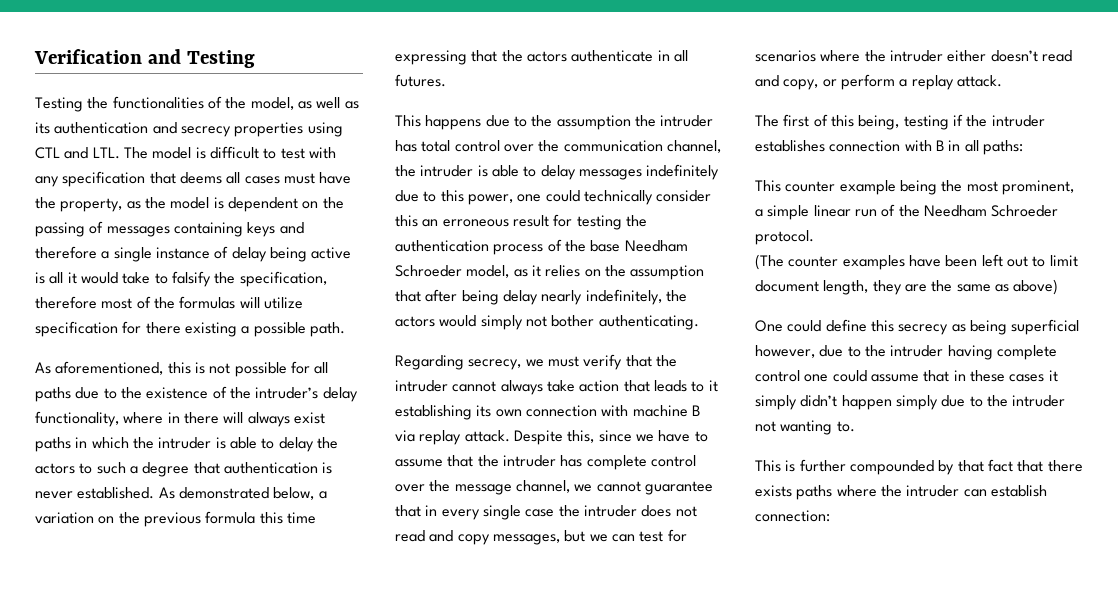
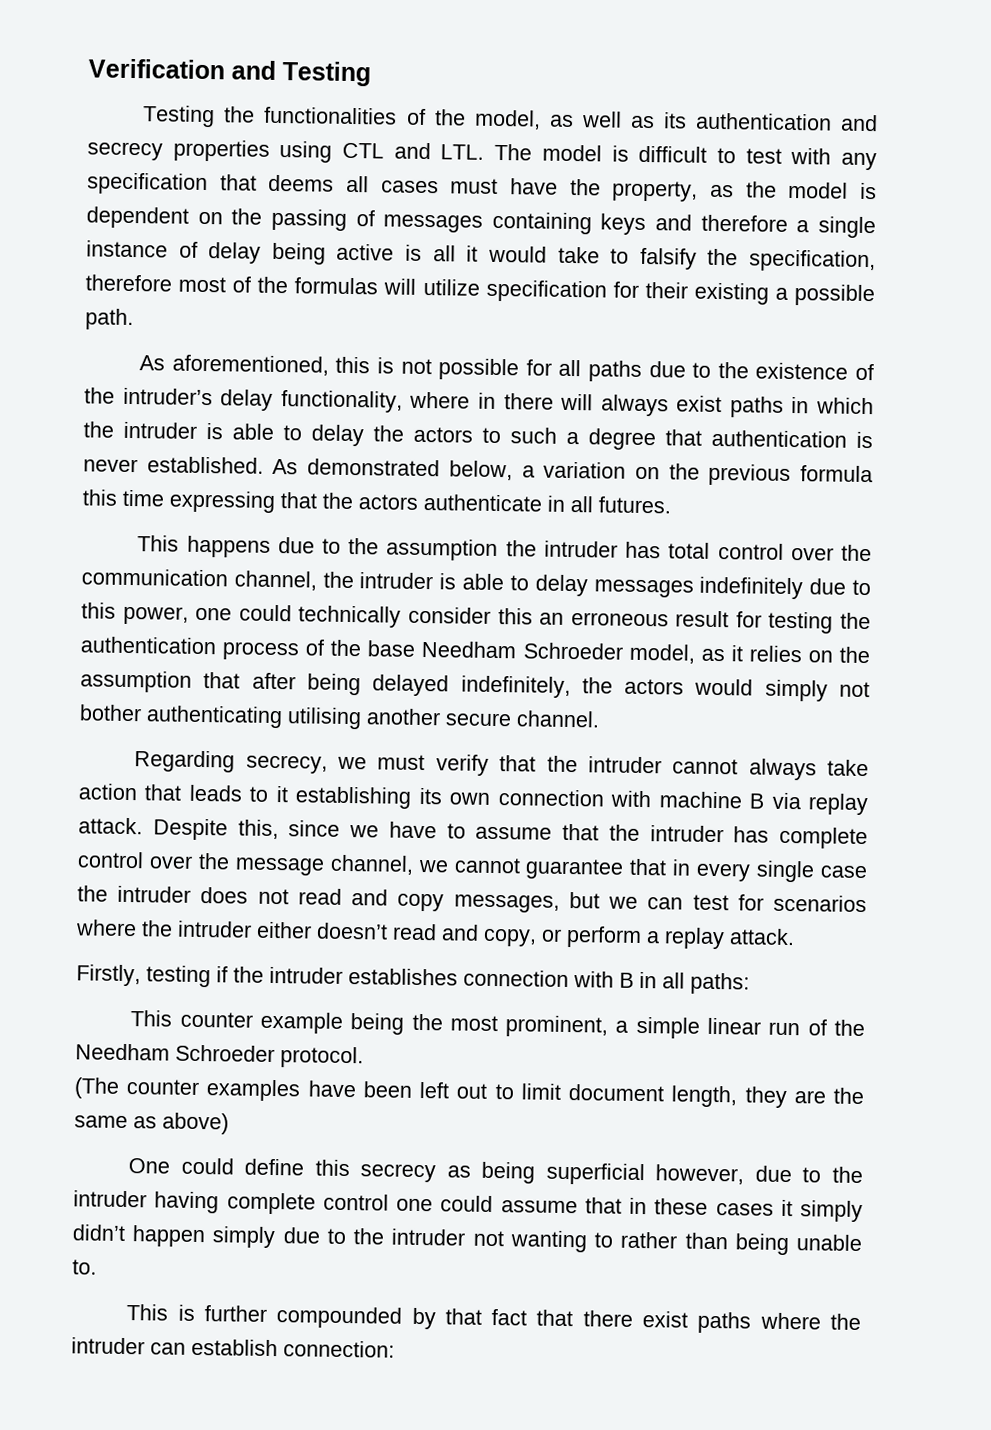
- Testing the functionalities of the model, as well as its authentication and secrecy properties using CTL and LTL. The model is difficult to test with any specification that deems all cases must have the property, as the model is dependent on the passing of messages containing keys and therefore a single instance of delay being active is all it would take to falsify the specification, therefore most of the formulas will utilize specification for there existing a possible path.
+ Testing the functionalities of the model, as well as its authentication and secrecy properties using CTL and LTL. The model is difficult to test with any specification that deems all cases must have the property, as the model is dependent on the passing of messages containing keys and therefore a single instance of delay being active is all it would take to falsify the specification, therefore most of the formulas will utilize specification for their existing a possible path.
- This happens due to the assumption the intruder has total control over the communication channel, the intruder is able to delay messages indefinitely due to this power, one could technically consider this an erroneous result for testing the authentication process of the base Needham Schroeder model, as it relies on the assumption that after being delay nearly indefinitely, the actors would simply not bother authenticating.
+ This happens due to the assumption the intruder has total control over the communication channel, the intruder is able to delay messages indefinitely due to this power, one could technically consider this an erroneous result for testing the authentication process of the base Needham Schroeder model, as it relies on the assumption that after being delayed indefinitely, the actors would simply not bother authenticating utilising another secure channel.
- The first of this being, testing if the intruder establishes connection with B in all paths:
+ Firstly, testing if the intruder establishes connection with B in all paths:
- One could define this secrecy as being superficial however, due to the intruder having complete control one could assume that in these cases it simply didn’t happen simply due to the intruder not wanting to.
+ One could define this secrecy as being superficial however, due to the intruder having complete control one could assume that in these cases it simply didn’t happen simply due to the intruder not wanting to rather than being unable to.
- This is further compounded by that fact that there exists paths where the intruder can establish connection:
+ This is further compounded by that fact that there exist paths where the intruder can establish connection:

